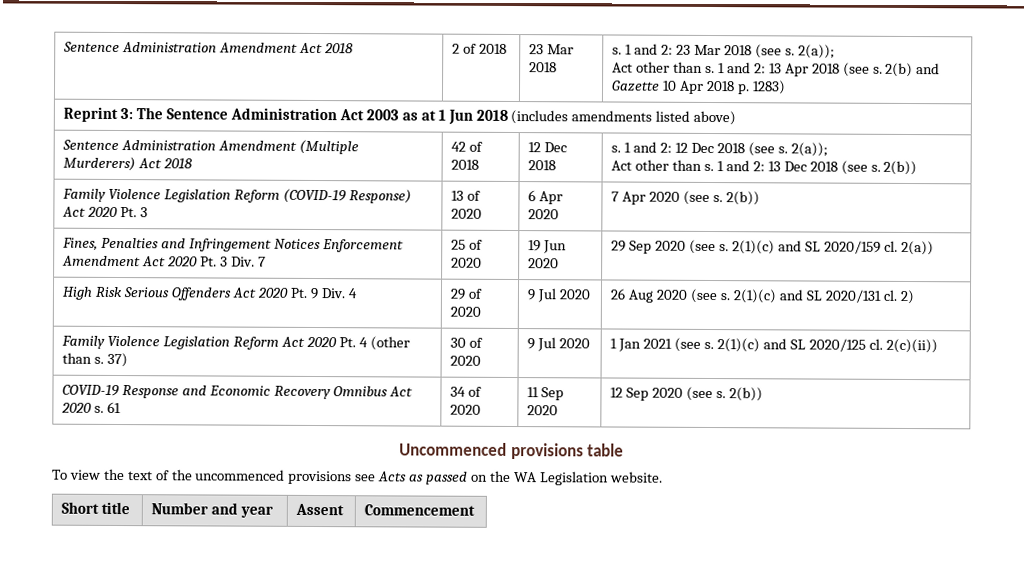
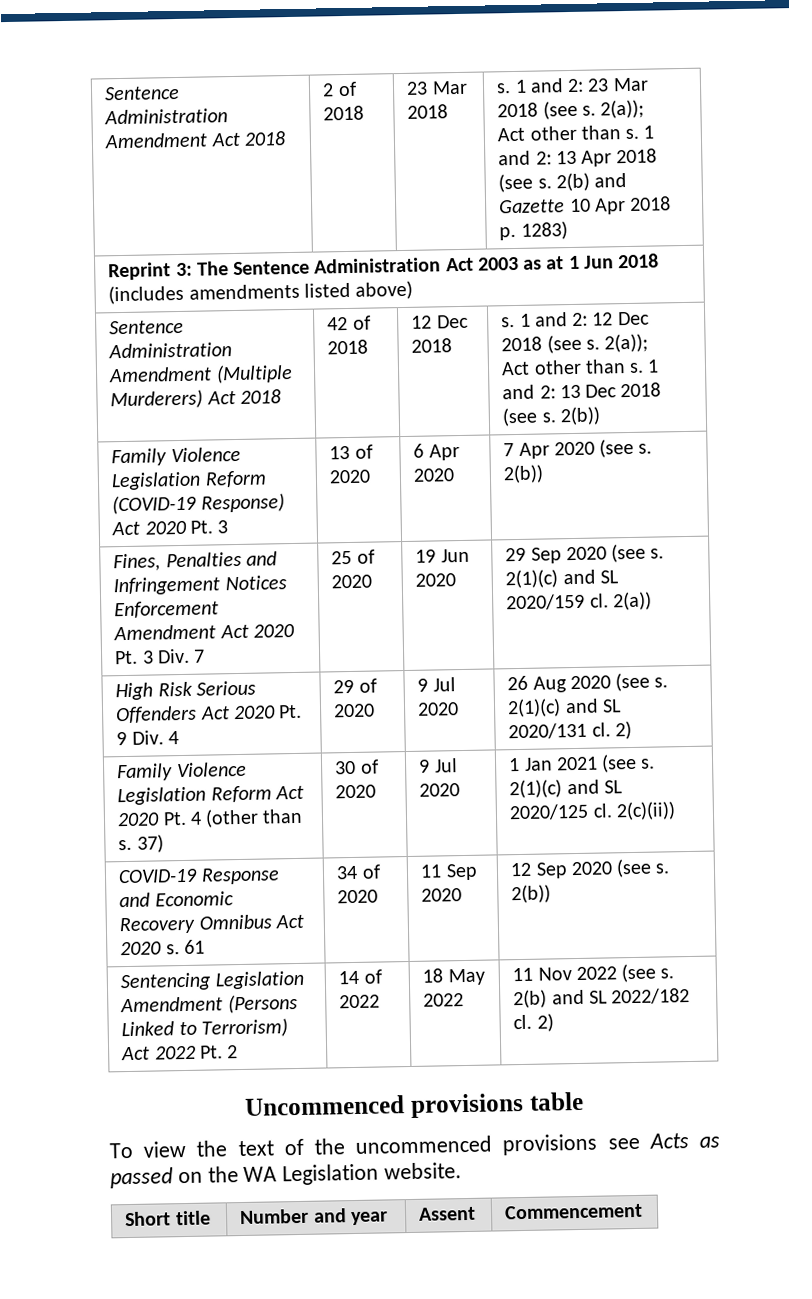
+ Sentencing Legislation Amendment (Persons Linked to Terrorism) Act 2022 Pt. 2 | 14 of 2022 | 18 May 2022 | 11 Nov 2022 (see s. 2(b) and SL 2022/182 cl. 2)

